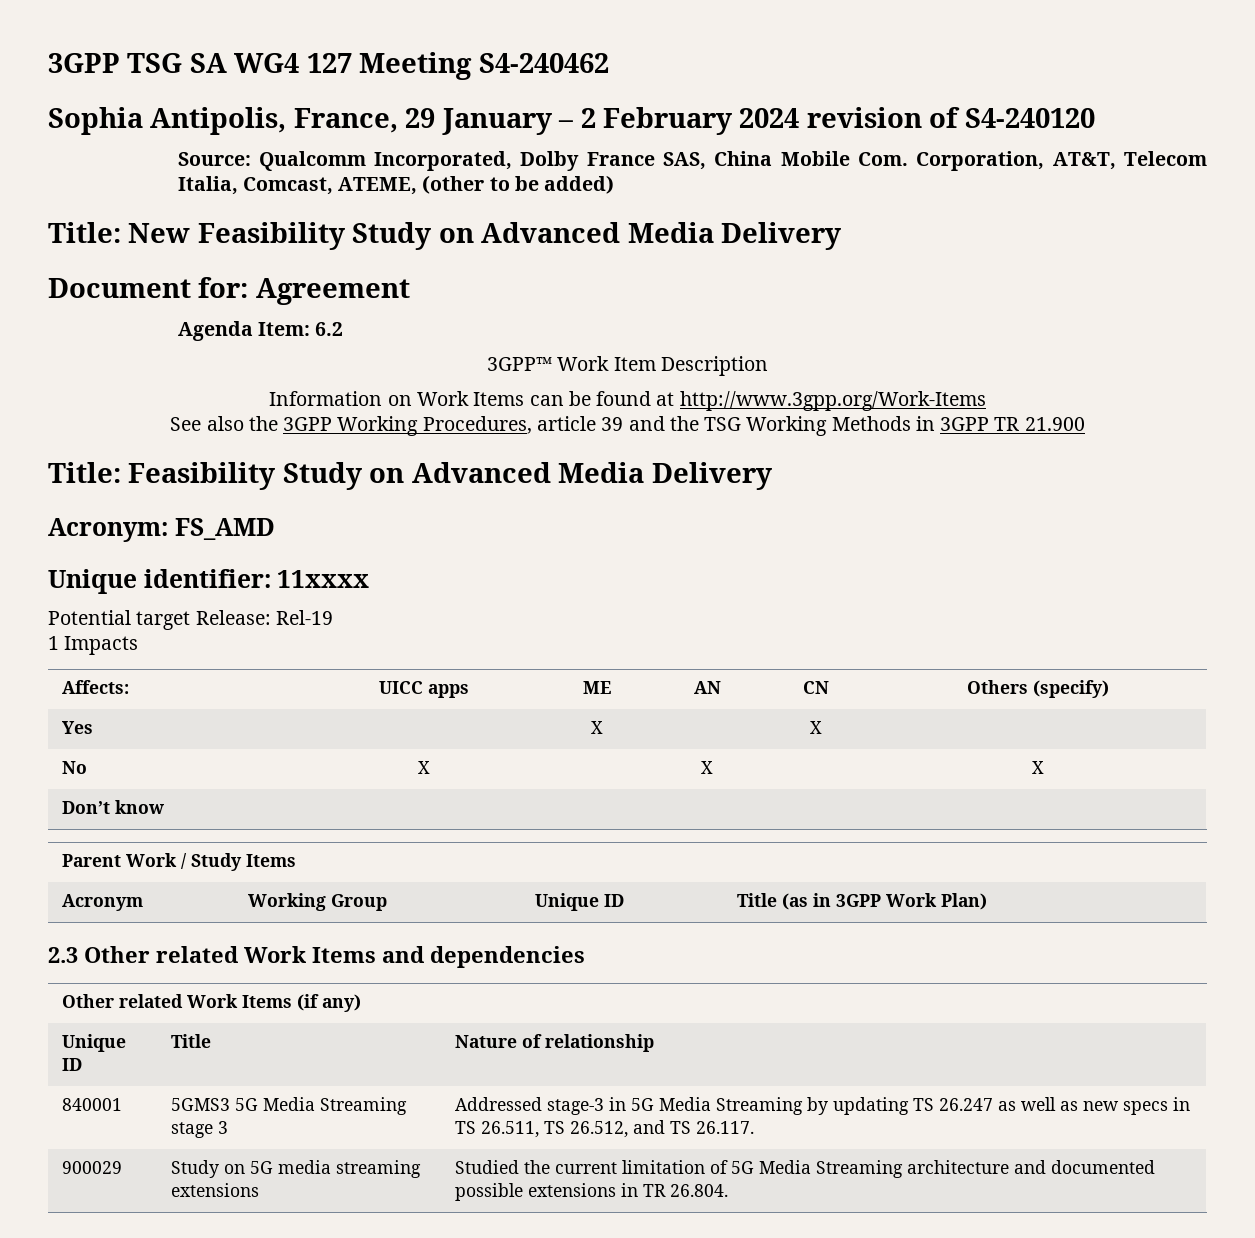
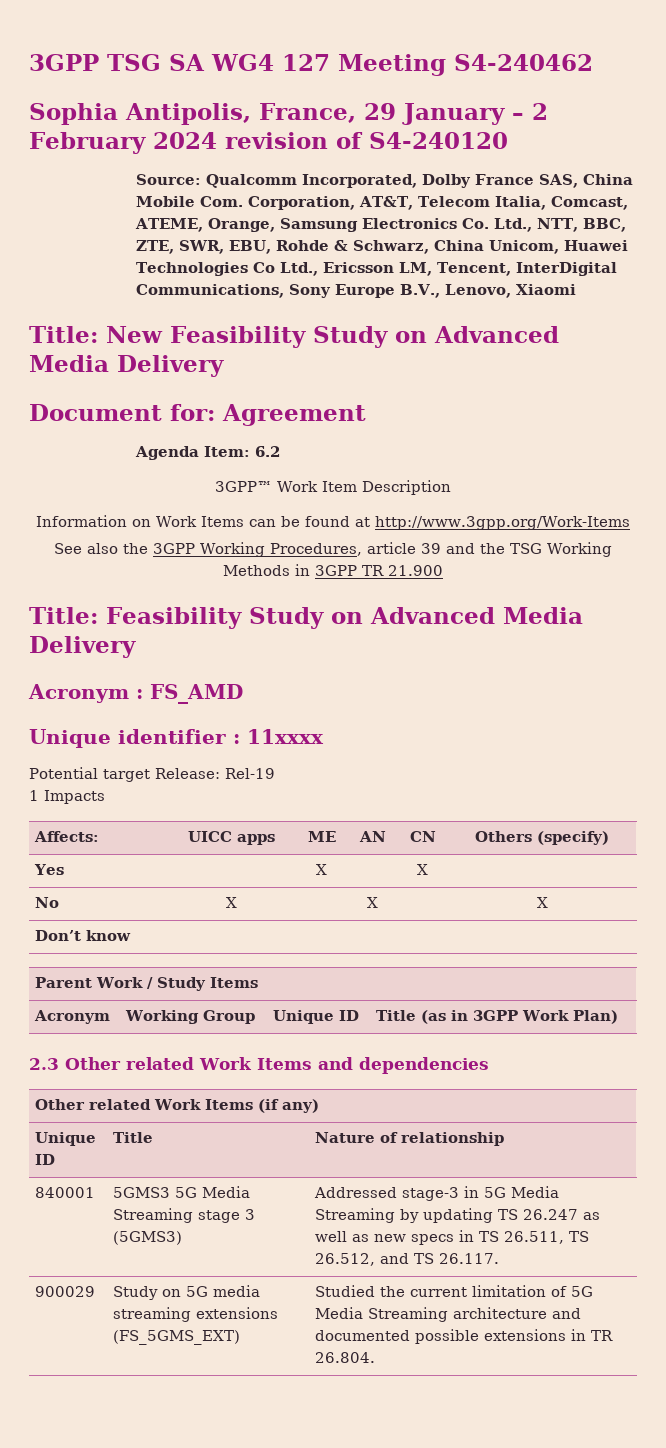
- Source: Qualcomm Incorporated, Dolby France SAS, China Mobile Com. Corporation, AT&T, Telecom Italia, Comcast, ATEME, (other to be added)
+ Source: Qualcomm Incorporated, Dolby France SAS, China Mobile Com. Corporation, AT&T, Telecom Italia, Comcast, ATEME, Orange, Samsung Electronics Co. Ltd., NTT, BBC, ZTE, SWR, EBU, Rohde & Schwarz, China Unicom, Huawei Technologies Co Ltd., Ericsson LM, Tencent, InterDigital Communications, Sony Europe B.V., Lenovo, Xiaomi
- Acronym: FS_AMD
+ Acronym : FS_AMD
- Unique identifier: 11xxxx
+ Unique identifier : 11xxxx
- 840001 | 5GMS3 5G Media Streaming stage 3 | Addressed stage-3 in 5G Media Streaming by updating TS 26.247 as well as new specs in TS 26.511, TS 26.512, and TS 26.117.
+ 840001 | 5GMS3 5G Media Streaming stage 3 (5GMS3) | Addressed stage-3 in 5G Media Streaming by updating TS 26.247 as well as new specs in TS 26.511, TS 26.512, and TS 26.117.
- 900029 | Study on 5G media streaming extensions | Studied the current limitation of 5G Media Streaming architecture and documented possible extensions in TR 26.804.
+ 900029 | Study on 5G media streaming extensions (FS_5GMS_EXT) | Studied the current limitation of 5G Media Streaming architecture and documented possible extensions in TR 26.804.

